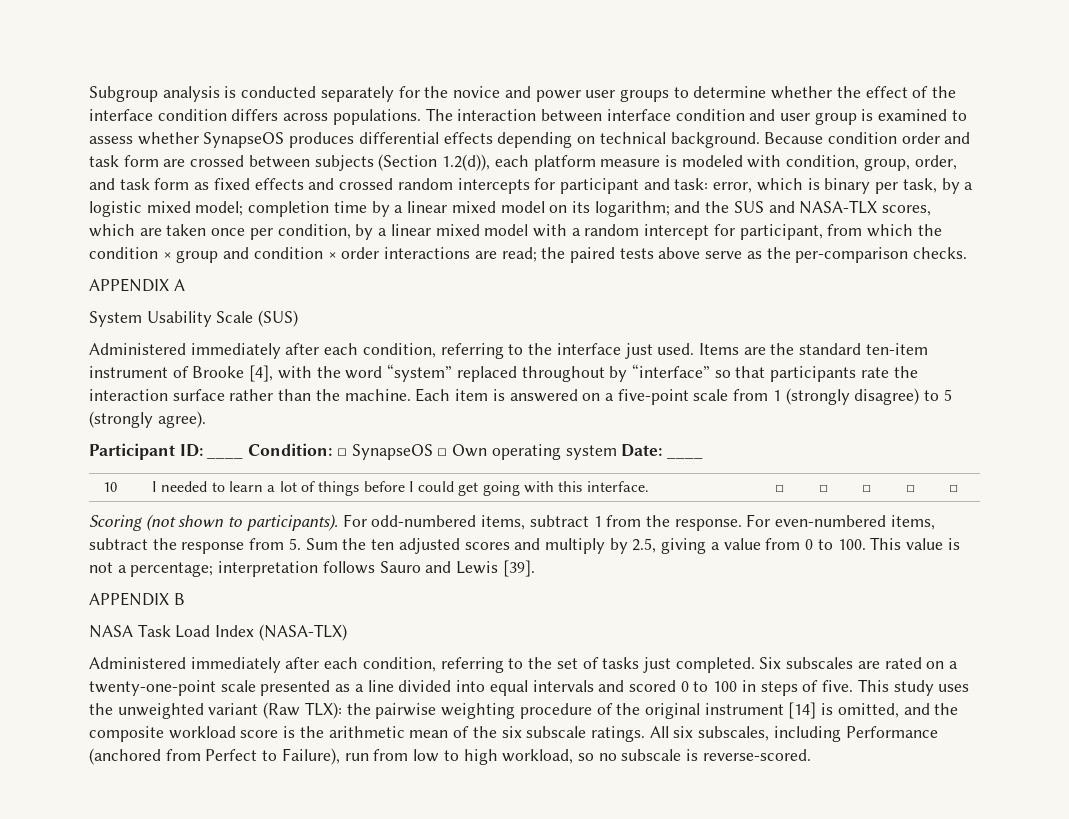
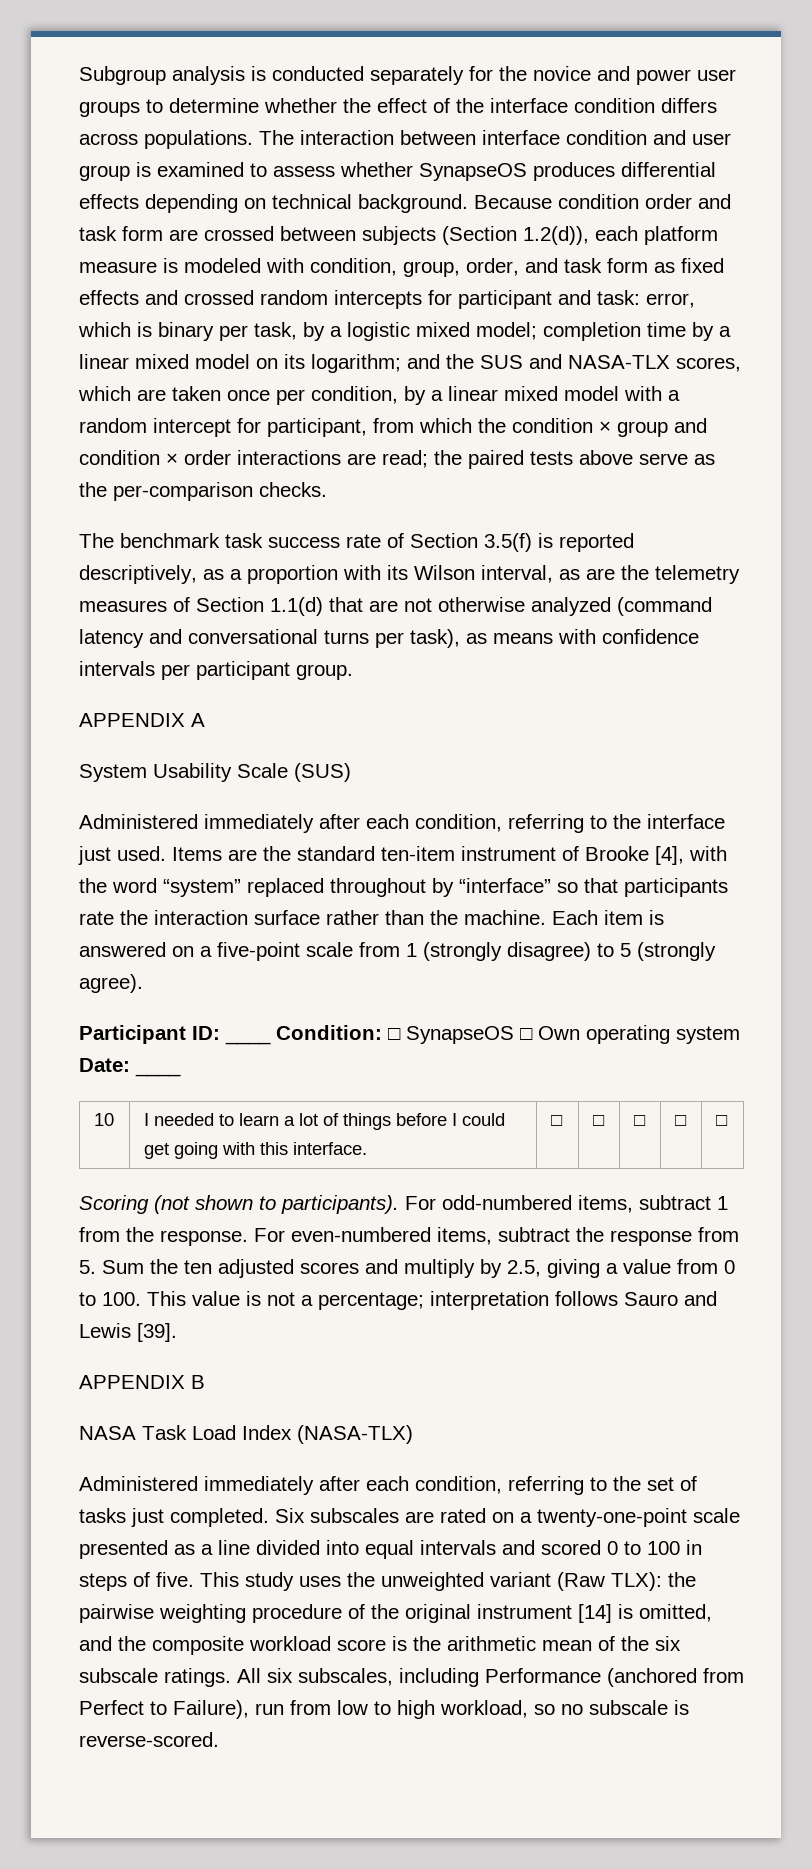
+ The benchmark task success rate of Section 3.5(f) is reported descriptively, as a proportion with its Wilson interval, as are the telemetry measures of Section 1.1(d) that are not otherwise analyzed (command latency and conversational turns per task), as means with confidence intervals per participant group.

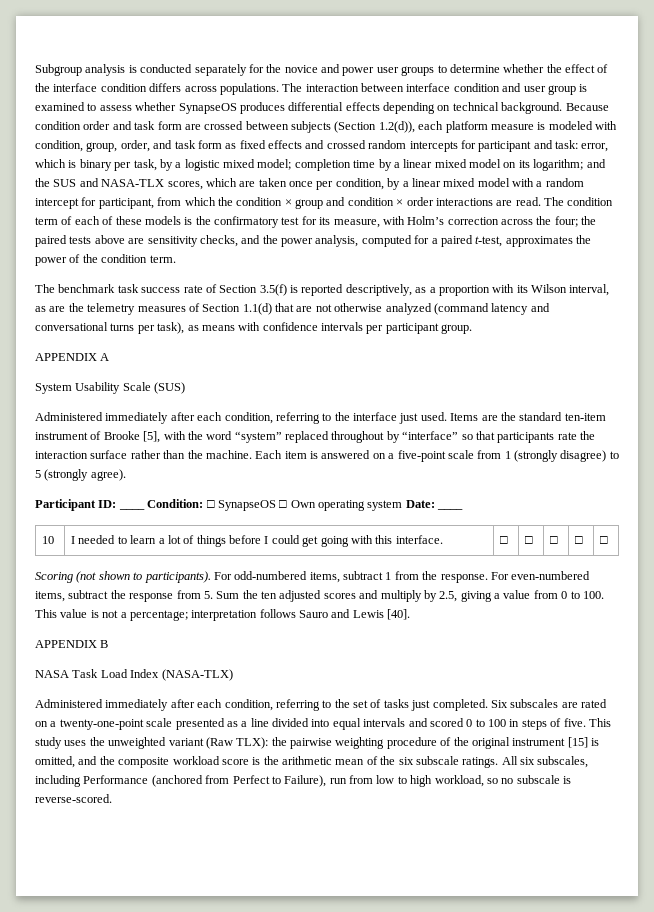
- and the SUS and NASA-TLX scores, which are taken once per condition, by a linear mixed model with a random intercept for participant, from which the condition × group and condition × order interactions are read; the paired tests above serve as the per-comparison checks.
+ and the SUS and NASA-TLX scores, which are taken once per condition, by a linear mixed model with a random intercept for participant, from which the condition × group and condition × order interactions are read. The condition term of each of these models is the confirmatory test for its measure, with Holm’s correction across the four; the paired tests above are sensitivity checks, and the power analysis, computed for a paired t-test, approximates the power of the condition term.
- Items are the standard ten-item instrument of Brooke [4], with the word “system” replaced throughout by “interface” so that participants rate the interaction surface rather than the machine.
+ Items are the standard ten-item instrument of Brooke [5], with the word “system” replaced throughout by “interface” so that participants rate the interaction surface rather than the machine.
- For even-numbered items, subtract the response from 5. Sum the ten adjusted scores and multiply by 2.5, giving a value from 0 to 100. This value is not a percentage; interpretation follows Sauro and Lewis [39].
+ For even-numbered items, subtract the response from 5. Sum the ten adjusted scores and multiply by 2.5, giving a value from 0 to 100. This value is not a percentage; interpretation follows Sauro and Lewis [40].
- This study uses the unweighted variant (Raw TLX): the pairwise weighting procedure of the original instrument [14] is omitted, and the composite workload score is the arithmetic mean of the six subscale ratings.
+ This study uses the unweighted variant (Raw TLX): the pairwise weighting procedure of the original instrument [15] is omitted, and the composite workload score is the arithmetic mean of the six subscale ratings.

